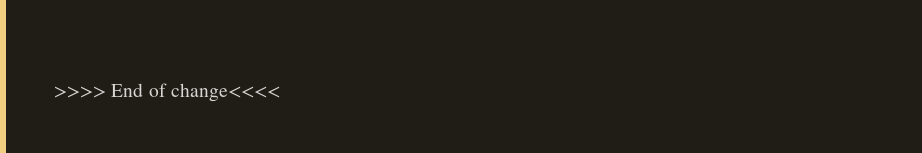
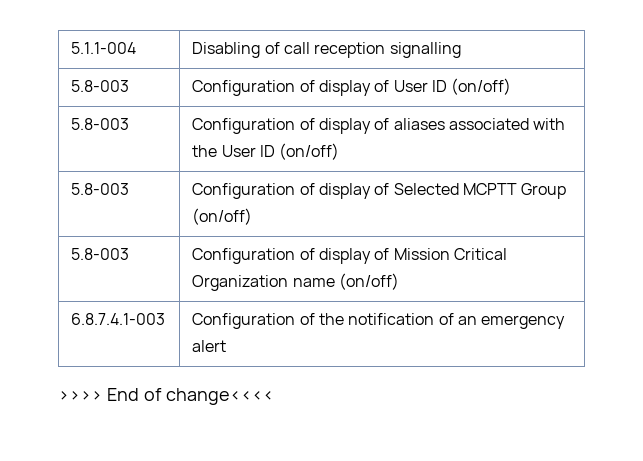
+ 5.1.1-004 | Disabling of call reception signalling
+ 5.8-003 | Configuration of display of User ID (on/off)
+ 5.8-003 | Configuration of display of aliases associated with the User ID (on/off)
+ 5.8-003 | Configuration of display of Selected MCPTT Group (on/off)
+ 5.8-003 | Configuration of display of Mission Critical Organization name (on/off)
+ 6.8.7.4.1-003 | Configuration of the notification of an emergency alert

